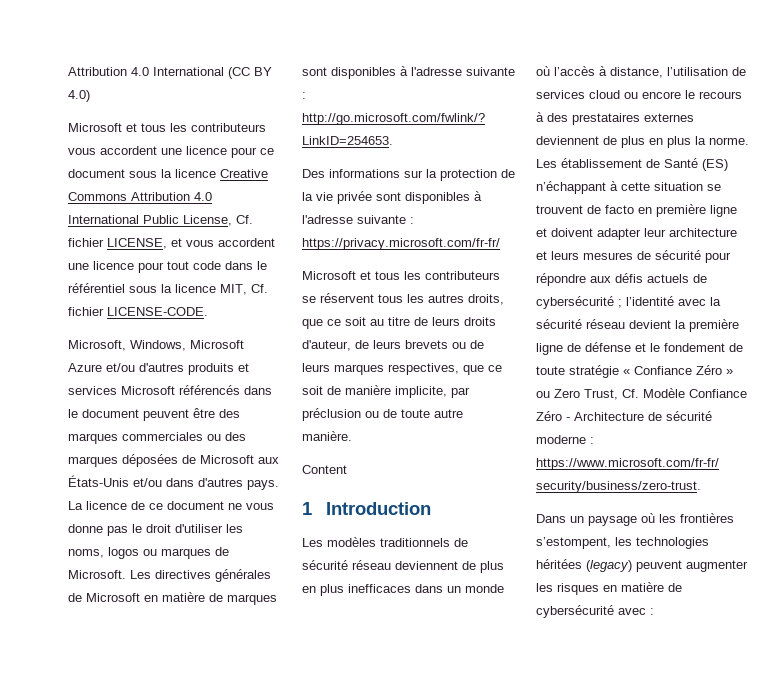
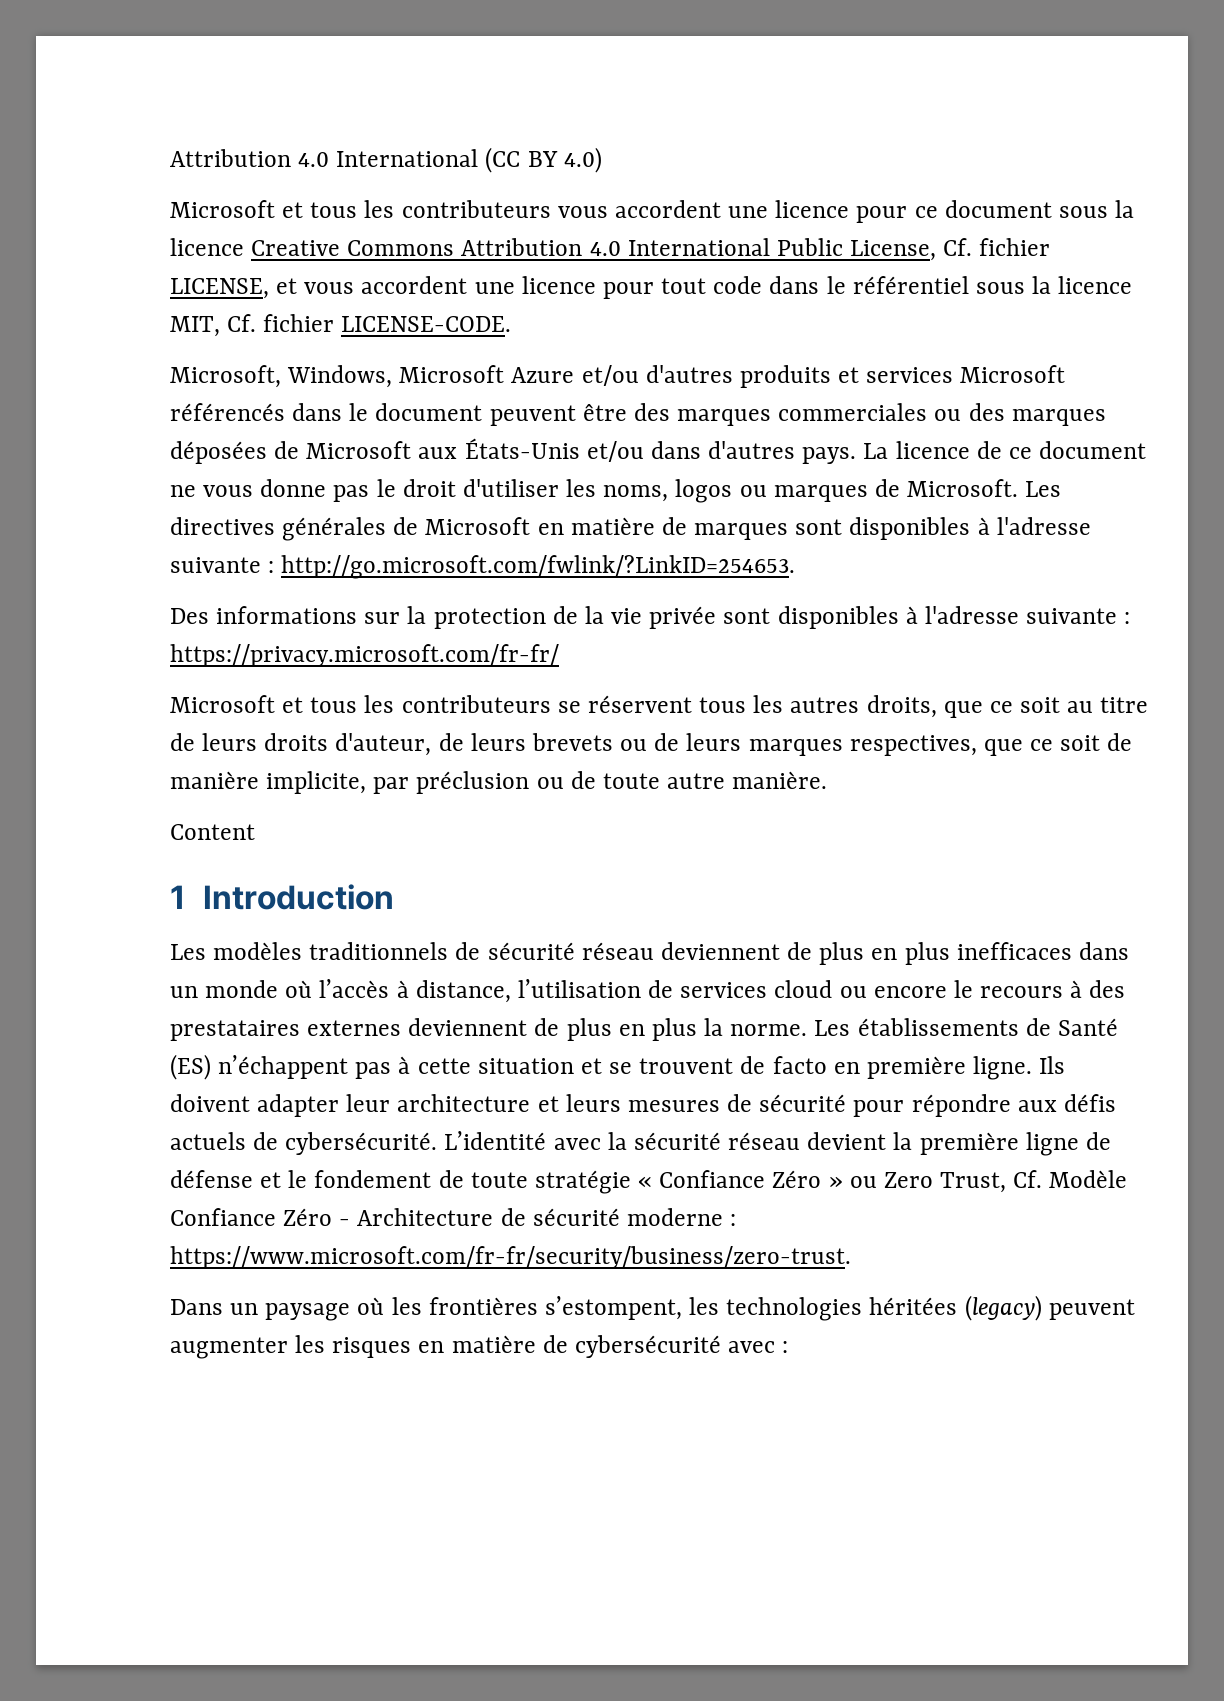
- Les établissement de Santé (ES) n’échappant à cette situation se trouvent de facto en première ligne et doivent adapter leur architecture et leurs mesures de sécurité pour répondre aux défis actuels de cybersécurité ; l’identité avec la sécurité réseau devient la première ligne de défense et le fondement de toute stratégie « Confiance Zéro » ou Zero Trust, Cf. Modèle Confiance Zéro - Architecture de sécurité moderne :
+ Les établissements de Santé (ES) n’échappent pas à cette situation et se trouvent de facto en première ligne. Ils doivent adapter leur architecture et leurs mesures de sécurité pour répondre aux défis actuels de cybersécurité. L’identité avec la sécurité réseau devient la première ligne de défense et le fondement de toute stratégie « Confiance Zéro » ou Zero Trust, Cf. Modèle Confiance Zéro - Architecture de sécurité moderne :

